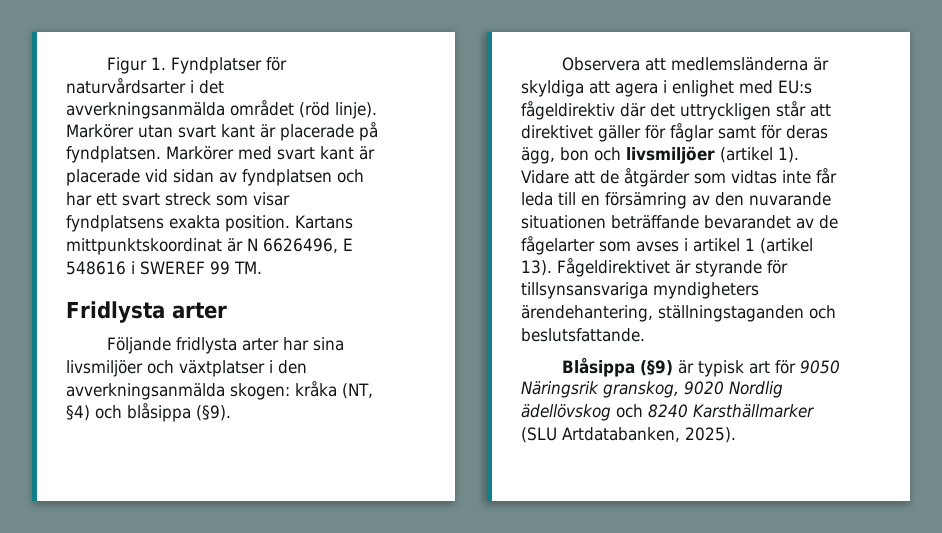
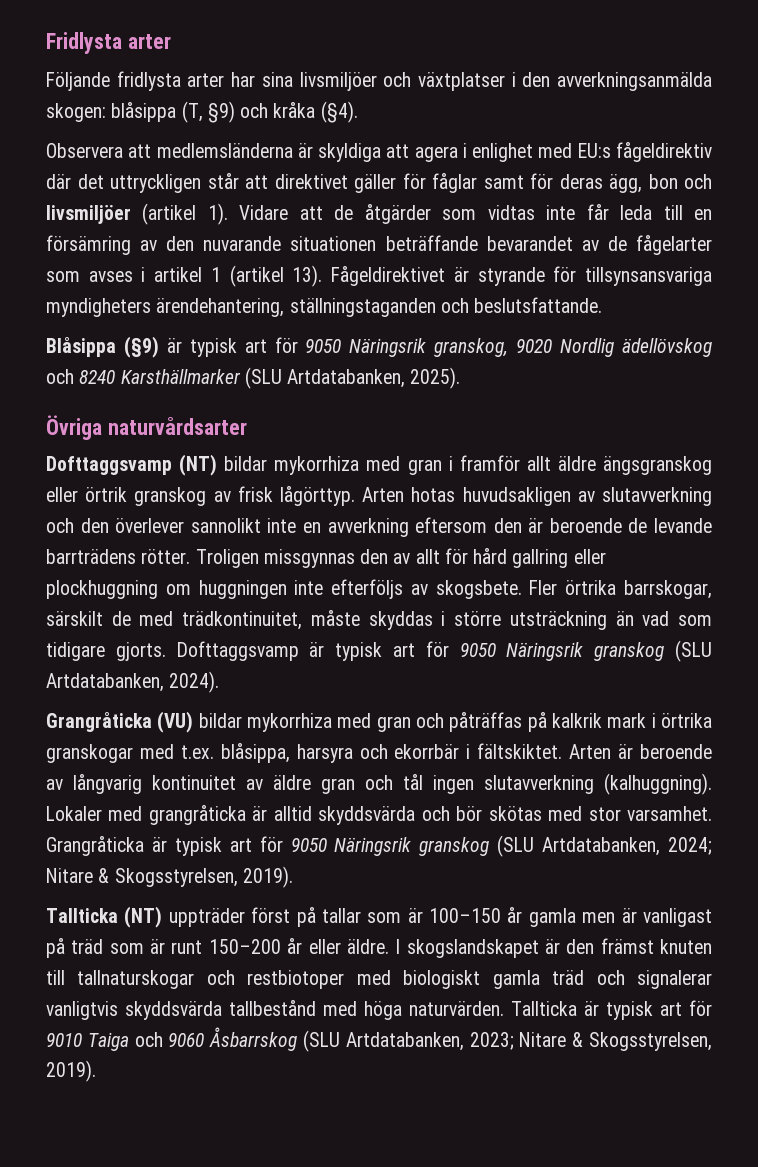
- Figur 1. Fyndplatser för naturvårdsarter i det avverkningsanmälda området (röd linje). Markörer utan svart kant är placerade på fyndplatsen. Markörer med svart kant är placerade vid sidan av fyndplatsen och har ett svart streck som visar fyndplatsens exakta position. Kartans mittpunktskoordinat är N 6626496, E 548616 i SWEREF 99 TM.
- Följande fridlysta arter har sina livsmiljöer och växtplatser i den avverkningsanmälda skogen: kråka (NT, §4) och blåsippa (§9).
+ Följande fridlysta arter har sina livsmiljöer och växtplatser i den avverkningsanmälda skogen: blåsippa (T, §9) och kråka (§4).
+ Övriga naturvårdsarter
+ Dofttaggsvamp (NT) bildar mykorrhiza med gran i framför allt äldre ängsgranskog eller örtrik granskog av frisk lågörttyp. Arten hotas huvudsakligen av slutavverkning och den överlever sannolikt inte en avverkning eftersom den är beroende de levande barrträdens rötter. Troligen missgynnas den av allt för hård gallring eller plockhuggning om huggningen inte efterföljs av skogsbete. Fler örtrika barrskogar, särskilt de med trädkontinuitet, måste skyddas i större utsträckning än vad som tidigare gjorts. Dofttaggsvamp är typisk art för 9050 Näringsrik granskog (SLU Artdatabanken, 2024).
+ Grangråticka (VU) bildar mykorrhiza med gran och påträffas på kalkrik mark i örtrika granskogar med t.ex. blåsippa, harsyra och ekorrbär i fältskiktet. Arten är beroende av långvarig kontinuitet av äldre gran och tål ingen slutavverkning (kalhuggning). Lokaler med grangråticka är alltid skyddsvärda och bör skötas med stor varsamhet. Grangråticka är typisk art för 9050 Näringsrik granskog (SLU Artdatabanken, 2024; Nitare & Skogsstyrelsen, 2019).
+ Tallticka (NT) uppträder först på tallar som är 100–150 år gamla men är vanligast på träd som är runt 150–200 år eller äldre. I skogslandskapet är den främst knuten till tallnaturskogar och restbiotoper med biologiskt gamla träd och signalerar vanligtvis skyddsvärda tallbestånd med höga naturvärden. Tallticka är typisk art för 9010 Taiga och 9060 Åsbarrskog (SLU Artdatabanken, 2023; Nitare & Skogsstyrelsen, 2019).

